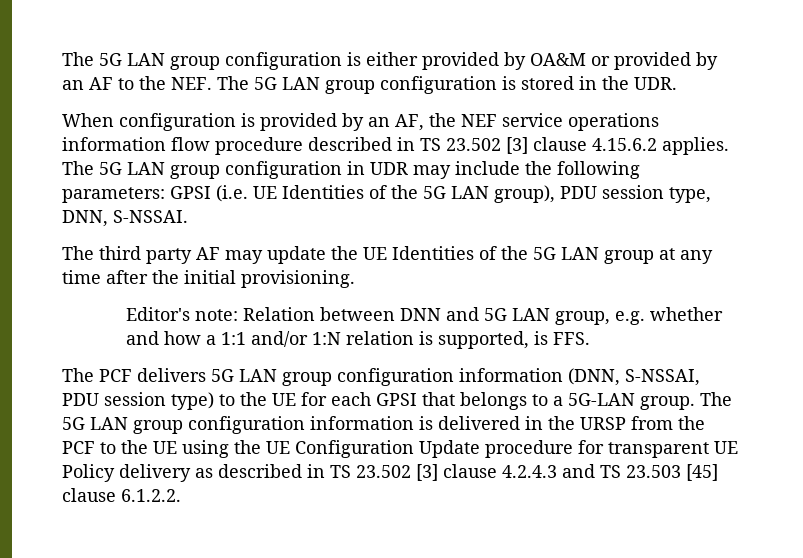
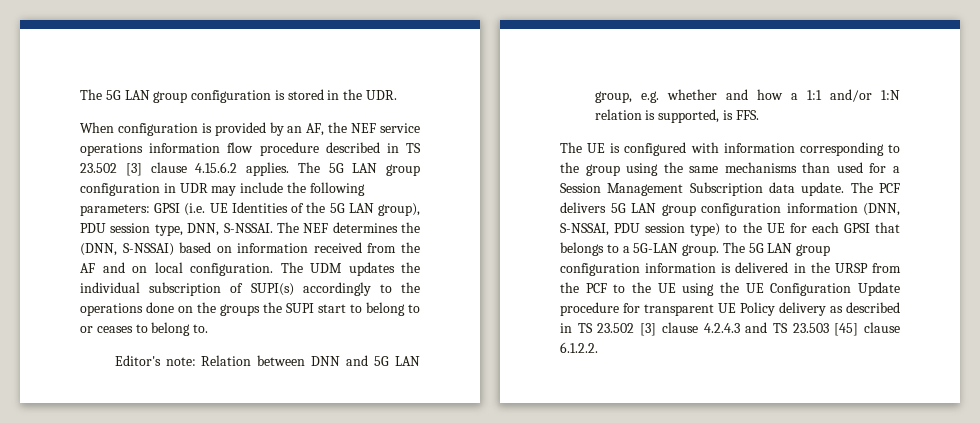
- The 5G LAN group configuration is either provided by OA&M or provided by an AF to the NEF. The 5G LAN group configuration is stored in the UDR.
+ The 5G LAN group configuration is stored in the UDR.
- The 5G LAN group configuration in UDR may include the following parameters: GPSI (i.e. UE Identities of the 5G LAN group), PDU session type, DNN, S-NSSAI.
- The third party AF may update the UE Identities of the 5G LAN group at any time after the initial provisioning.
+ The 5G LAN group configuration in UDR may include the following parameters: GPSI (i.e. UE Identities of the 5G LAN group), PDU session type, DNN, S-NSSAI. The NEF determines the (DNN, S-NSSAI) based on information received from the AF and on local configuration. The UDM updates the individual subscription of SUPI(s) accordingly to the operations done on the groups the SUPI start to belong to or ceases to belong to.
- The PCF delivers 5G LAN group configuration information (DNN, S-NSSAI, PDU session type) to the UE for each GPSI that belongs to a 5G-LAN group.
+ The UE is configured with information corresponding to the group using the same mechanisms than used for a Session Management Subscription data update. The PCF delivers 5G LAN group configuration information (DNN, S-NSSAI, PDU session type) to the UE for each GPSI that belongs to a 5G-LAN group.

